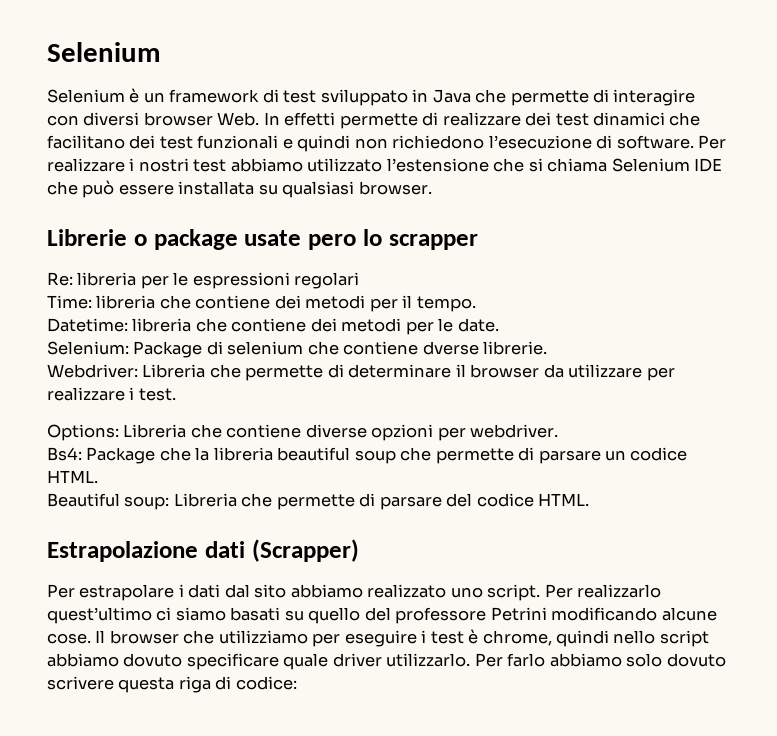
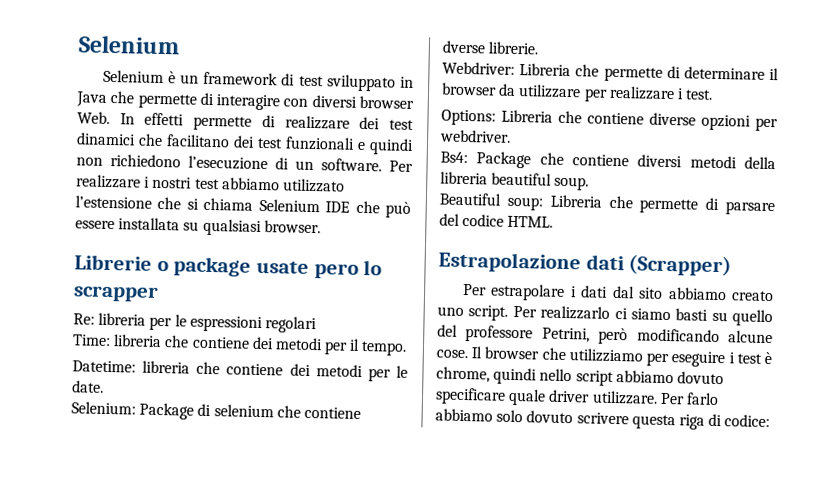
- Selenium è un framework di test sviluppato in Java che permette di interagire con diversi browser Web. In effetti permette di realizzare dei test dinamici che facilitano dei test funzionali e quindi non richiedono l’esecuzione di software.
+ Selenium è un framework di test sviluppato in Java che permette di interagire con diversi browser Web. In effetti permette di realizzare dei test dinamici che facilitano dei test funzionali e quindi non richiedono l’esecuzione di un software.
- Bs4: Package che la libreria beautiful soup che permette di parsare un codice HTML.
+ Bs4: Package che contiene diversi metodi della libreria beautiful soup.
- Per estrapolare i dati dal sito abbiamo realizzato uno script.
+ Per estrapolare i dati dal sito abbiamo creato uno script.
- Per realizzarlo quest’ultimo ci siamo basati su quello del professore Petrini modificando alcune cose.
+ Per realizzarlo ci siamo basti su quello del professore Petrini, però modificando alcune cose.
- Il browser che utilizziamo per eseguire i test è chrome, quindi nello script abbiamo dovuto specificare quale driver utilizzarlo.
+ Il browser che utilizziamo per eseguire i test è chrome, quindi nello script abbiamo dovuto specificare quale driver utilizzare.

